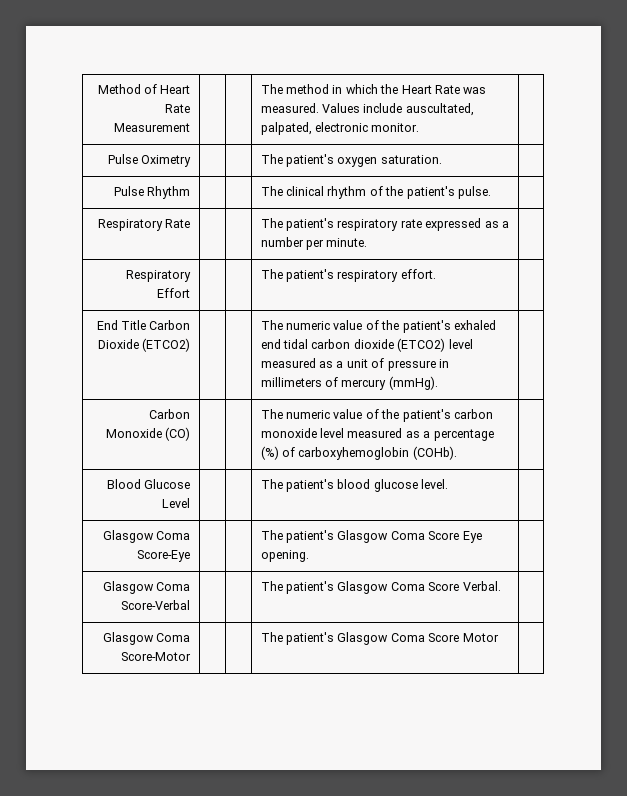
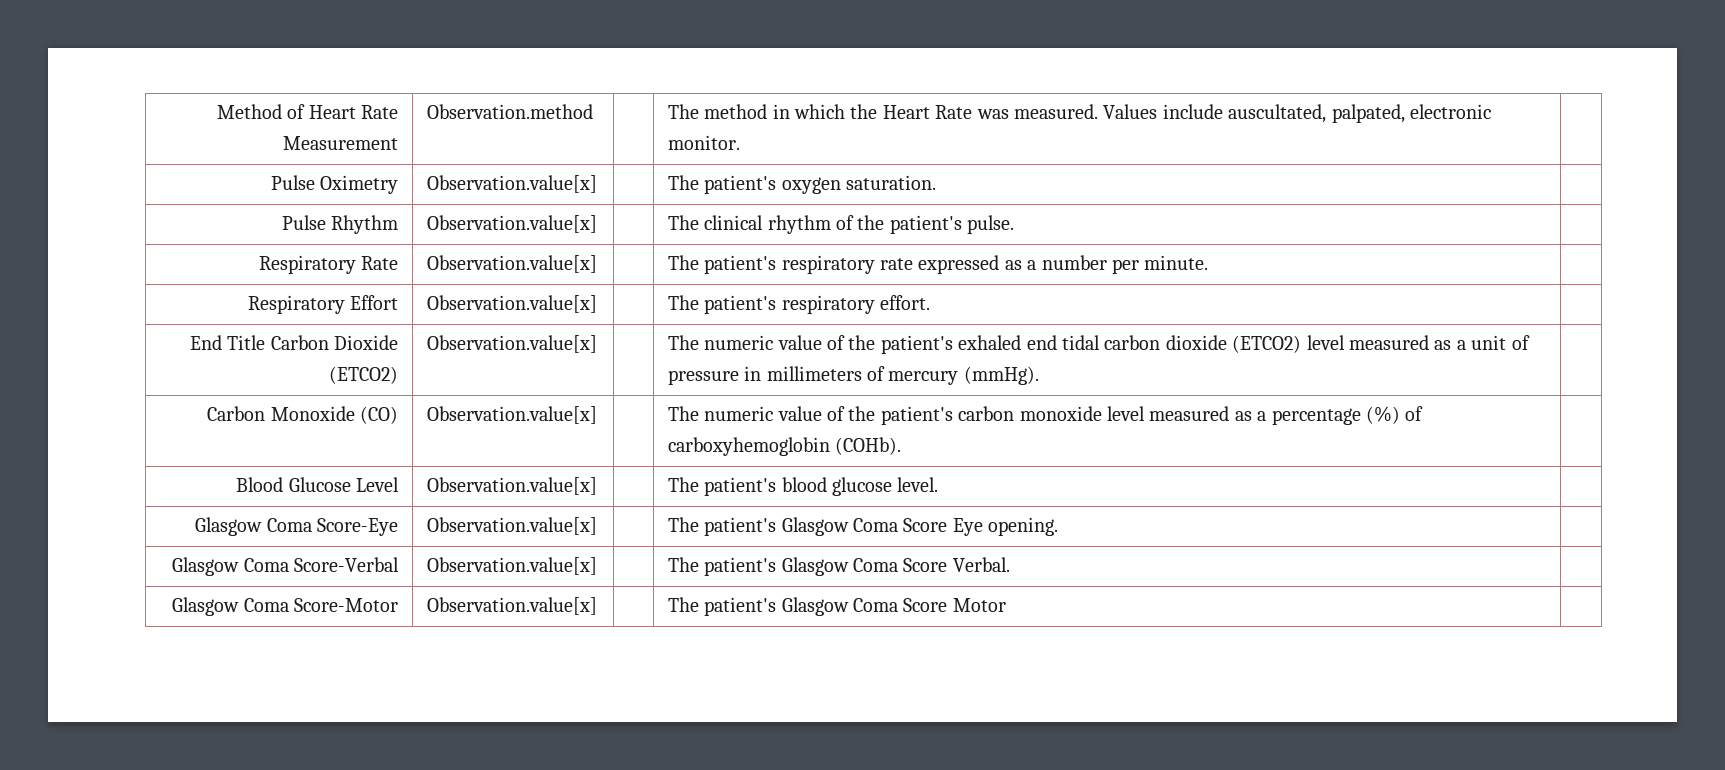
- Method of Heart Rate Measurement | | | The method in which the Heart Rate was measured. Values include auscultated, palpated, electronic monitor. |
+ Method of Heart Rate Measurement | Observation.method | | The method in which the Heart Rate was measured. Values include auscultated, palpated, electronic monitor. |
- Pulse Oximetry | | | The patient's oxygen saturation. |
+ Pulse Oximetry | Observation.value[x] | | The patient's oxygen saturation. |
- Pulse Rhythm | | | The clinical rhythm of the patient's pulse. |
+ Pulse Rhythm | Observation.value[x] | | The clinical rhythm of the patient's pulse. |
- Respiratory Rate | | | The patient's respiratory rate expressed as a number per minute. |
+ Respiratory Rate | Observation.value[x] | | The patient's respiratory rate expressed as a number per minute. |
- Respiratory Effort | | | The patient's respiratory effort. |
+ Respiratory Effort | Observation.value[x] | | The patient's respiratory effort. |
- End Title Carbon Dioxide (ETCO2) | | | The numeric value of the patient's exhaled end tidal carbon dioxide (ETCO2) level measured as a unit of pressure in millimeters of mercury (mmHg). |
+ End Title Carbon Dioxide (ETCO2) | Observation.value[x] | | The numeric value of the patient's exhaled end tidal carbon dioxide (ETCO2) level measured as a unit of pressure in millimeters of mercury (mmHg). |
- Carbon Monoxide (CO) | | | The numeric value of the patient's carbon monoxide level measured as a percentage (%) of carboxyhemoglobin (COHb). |
+ Carbon Monoxide (CO) | Observation.value[x] | | The numeric value of the patient's carbon monoxide level measured as a percentage (%) of carboxyhemoglobin (COHb). |
- Blood Glucose Level | | | The patient's blood glucose level. |
+ Blood Glucose Level | Observation.value[x] | | The patient's blood glucose level. |
- Glasgow Coma Score-Eye | | | The patient's Glasgow Coma Score Eye opening. |
+ Glasgow Coma Score-Eye | Observation.value[x] | | The patient's Glasgow Coma Score Eye opening. |
- Glasgow Coma Score-Verbal | | | The patient's Glasgow Coma Score Verbal. |
+ Glasgow Coma Score-Verbal | Observation.value[x] | | The patient's Glasgow Coma Score Verbal. |
- Glasgow Coma Score-Motor | | | The patient's Glasgow Coma Score Motor |
+ Glasgow Coma Score-Motor | Observation.value[x] | | The patient's Glasgow Coma Score Motor |

